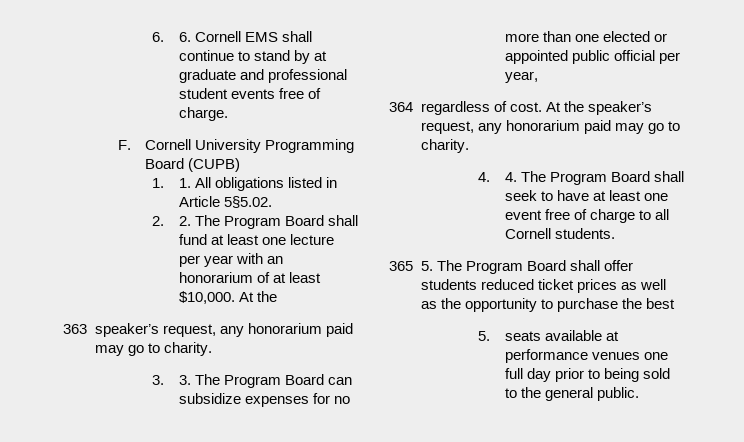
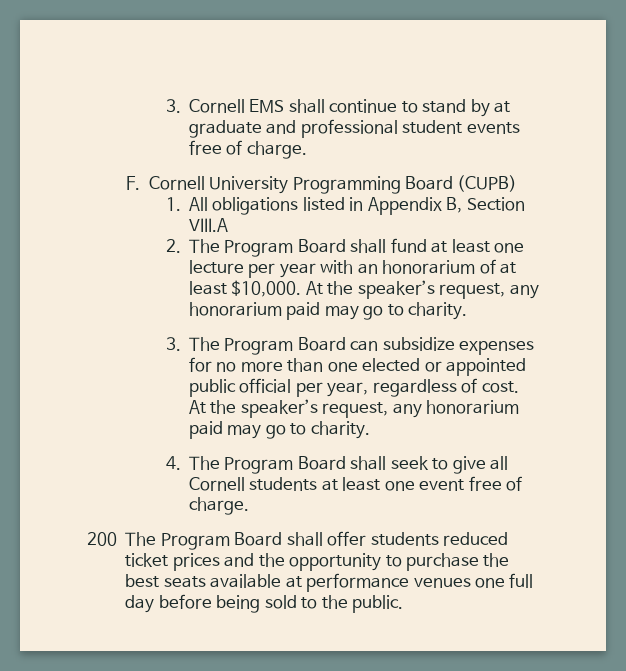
- 6. 6. Cornell EMS shall continue to stand by at graduate and professional student events free of charge.
+ 3. Cornell EMS shall continue to stand by at graduate and professional student events free of charge.
- 1. 1. All obligations listed in Article 5§5.02.
- 2. 2. The Program Board shall fund at least one lecture per year with an honorarium of at least $10,000. At the
- 363 speaker’s request, any honorarium paid may go to charity.
+ 1. All obligations listed in Appendix B, Section VIII.A
+ 2. The Program Board shall fund at least one lecture per year with an honorarium of at least $10,000. At the speaker’s request, any honorarium paid may go to charity.
- 3. 3. The Program Board can subsidize expenses for no more than one elected or appointed public official per year,
- 364 regardless of cost.
+ 3. The Program Board can subsidize expenses for no more than one elected or appointed public official per year, regardless of cost.
- 4. 4. The Program Board shall seek to have at least one event free of charge to all Cornell students.
- 365 5. The Program Board shall offer students reduced ticket prices as well as the opportunity to purchase the best
- 5. seats available at performance venues one full day prior to being sold to the general public.
+ 4. The Program Board shall seek to give all Cornell students at least one event free of charge.
+ 200 The Program Board shall offer students reduced ticket prices and the opportunity to purchase the best seats available at performance venues one full day before being sold to the public.

